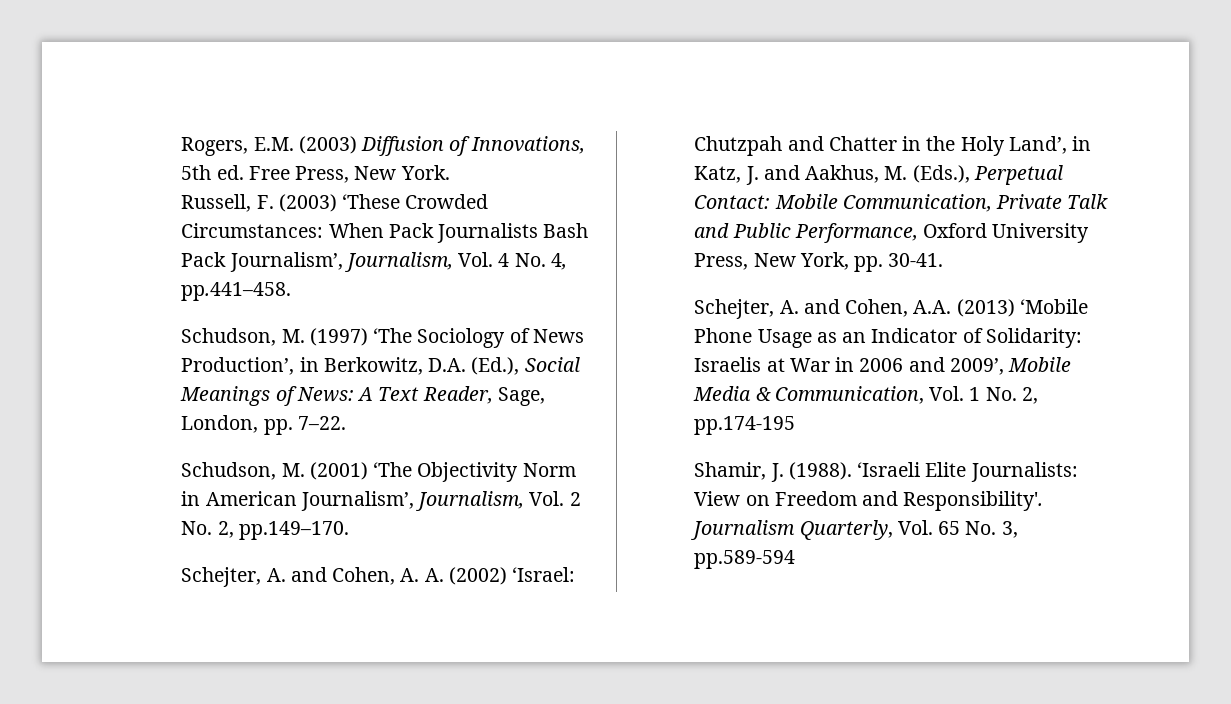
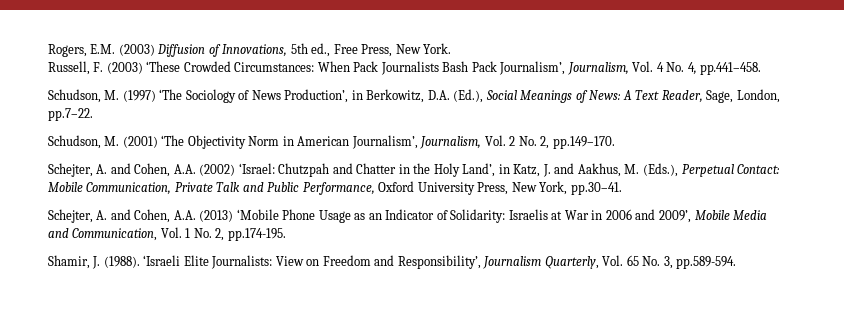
- Rogers, E.M. (2003) Diffusion of Innovations, 5th ed. Free Press, New York.
+ Rogers, E.M. (2003) Diffusion of Innovations, 5th ed., Free Press, New York.
- Schudson, M. (1997) ‘The Sociology of News Production’, in Berkowitz, D.A. (Ed.), Social Meanings of News: A Text Reader, Sage, London, pp. 7–22.
+ Schudson, M. (1997) ‘The Sociology of News Production’, in Berkowitz, D.A. (Ed.), Social Meanings of News: A Text Reader, Sage, London, pp.7–22.
- Schejter, A. and Cohen, A. A. (2002) ‘Israel: Chutzpah and Chatter in the Holy Land’, in Katz, J. and Aakhus, M. (Eds.), Perpetual Contact: Mobile Communication, Private Talk and Public Performance, Oxford University Press, New York, pp. 30-41.
+ Schejter, A. and Cohen, A.A. (2002) ‘Israel: Chutzpah and Chatter in the Holy Land’, in Katz, J. and Aakhus, M. (Eds.), Perpetual Contact: Mobile Communication, Private Talk and Public Performance, Oxford University Press, New York, pp.30–41.
- Schejter, A. and Cohen, A.A. (2013) ‘Mobile Phone Usage as an Indicator of Solidarity: Israelis at War in 2006 and 2009’, Mobile Media & Communication, Vol. 1 No. 2, pp.174-195
+ Schejter, A. and Cohen, A.A. (2013) ‘Mobile Phone Usage as an Indicator of Solidarity: Israelis at War in 2006 and 2009’, Mobile Media and Communication, Vol. 1 No. 2, pp.174-195.
- ‘Israeli Elite Journalists: View on Freedom and Responsibility'. Journalism Quarterly, Vol. 65 No. 3, pp.589-594
+ ‘Israeli Elite Journalists: View on Freedom and Responsibility’, Journalism Quarterly, Vol. 65 No. 3, pp.589-594.

